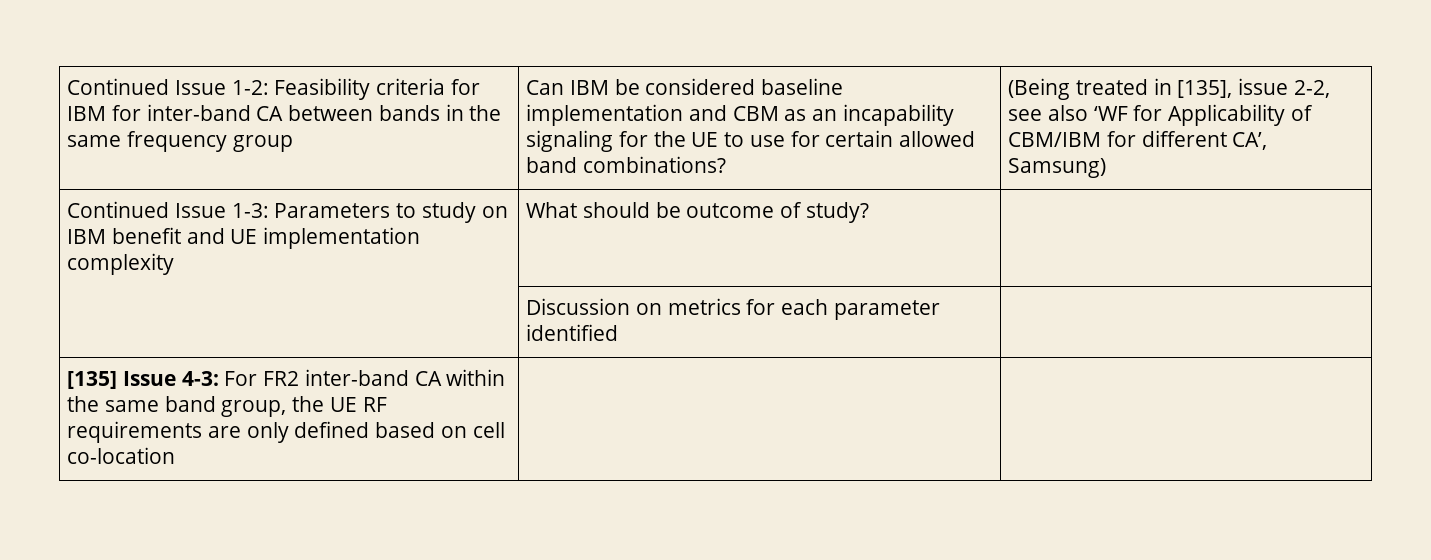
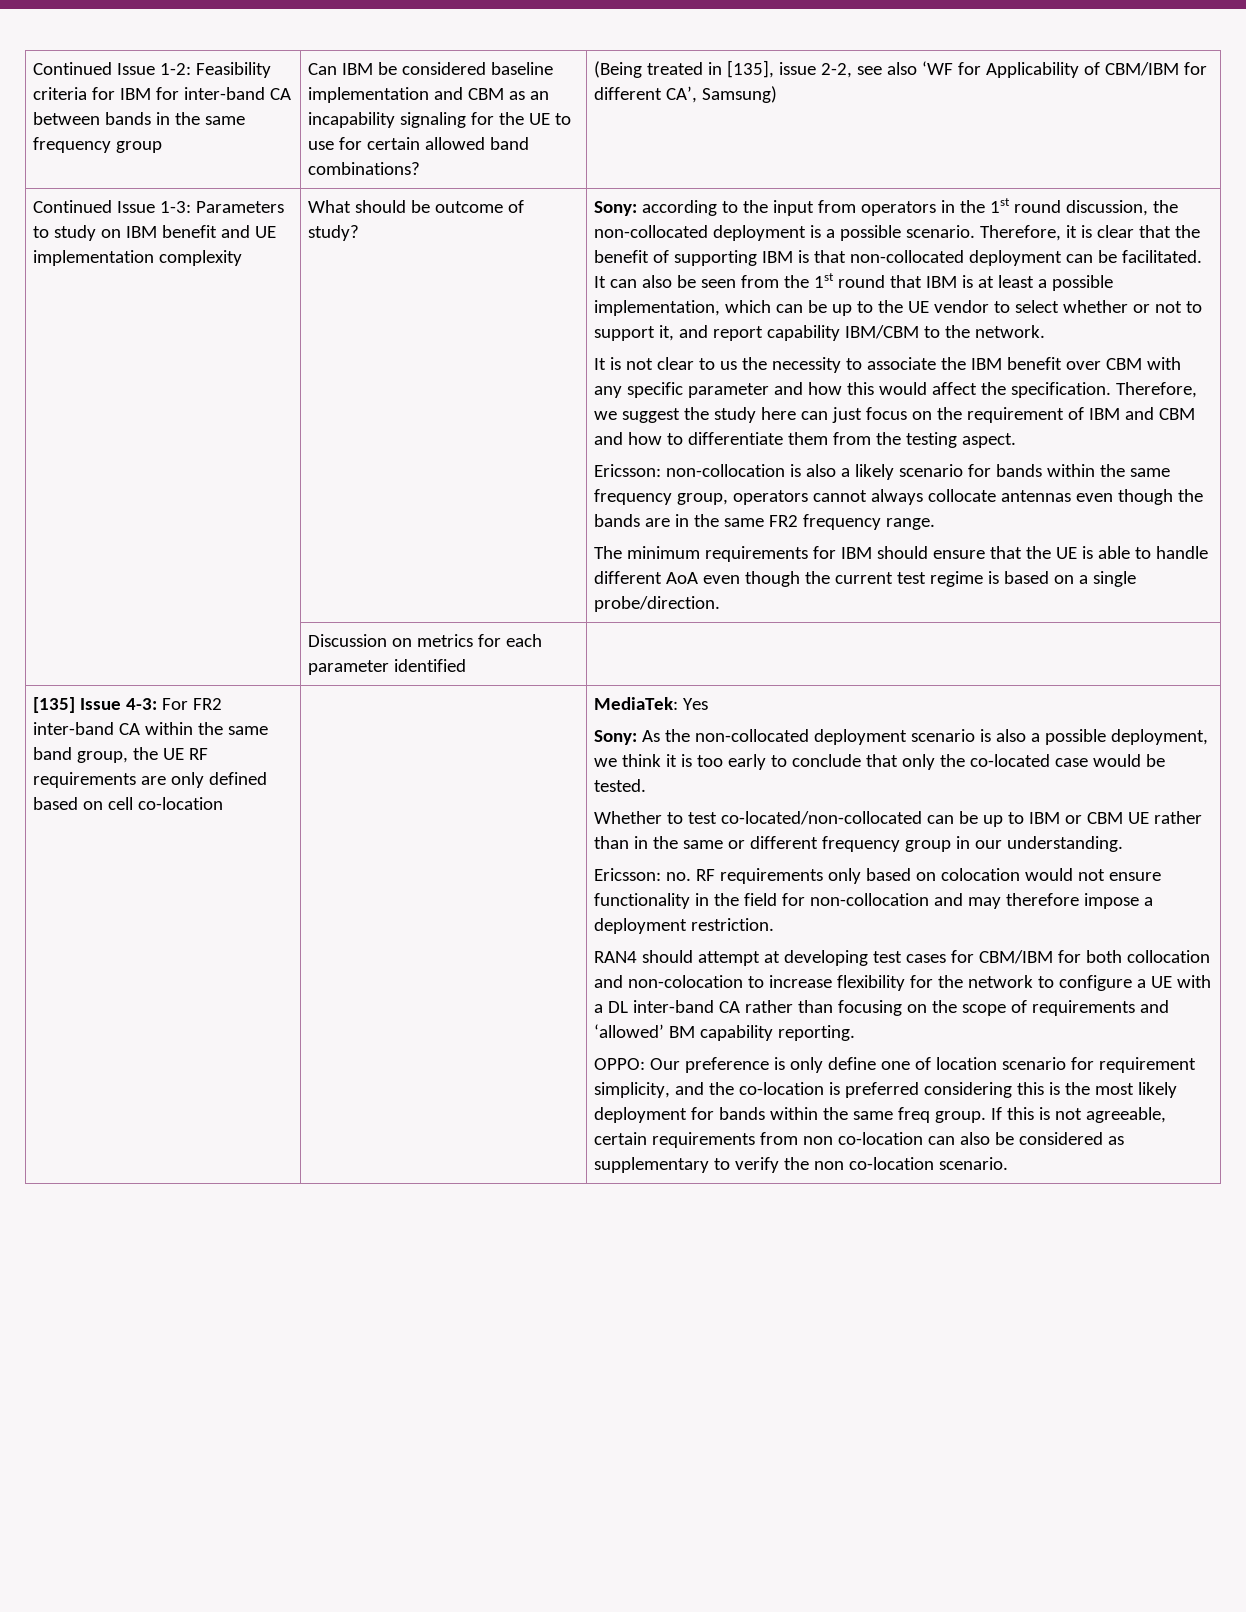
+ Sony: according to the input from operators in the 1st round discussion, the non-collocated deployment is a possible scenario. Therefore, it is clear that the benefit of supporting IBM is that non-collocated deployment can be facilitated. It can also be seen from the 1st round that IBM is at least a possible implementation, which can be up to the UE vendor to select whether or not to support it, and report capability IBM/CBM to the network.
+ It is not clear to us the necessity to associate the IBM benefit over CBM with any specific parameter and how this would affect the specification. Therefore, we suggest the study here can just focus on the requirement of IBM and CBM and how to differentiate them from the testing aspect.
+ Ericsson: non-collocation is also a likely scenario for bands within the same frequency group, operators cannot always collocate antennas even though the bands are in the same FR2 frequency range.
+ The minimum requirements for IBM should ensure that the UE is able to handle different AoA even though the current test regime is based on a single probe/direction.
+ MediaTek: Yes
+ Sony: As the non-collocated deployment scenario is also a possible deployment, we think it is too early to conclude that only the co-located case would be tested.
+ Whether to test co-located/non-collocated can be up to IBM or CBM UE rather than in the same or different frequency group in our understanding.
+ Ericsson: no. RF requirements only based on colocation would not ensure functionality in the field for non-collocation and may therefore impose a deployment restriction.
+ RAN4 should attempt at developing test cases for CBM/IBM for both collocation and non-colocation to increase flexibility for the network to configure a UE with a DL inter-band CA rather than focusing on the scope of requirements and ‘allowed’ BM capability reporting.
+ OPPO: Our preference is only define one of location scenario for requirement simplicity, and the co-location is preferred considering this is the most likely deployment for bands within the same freq group. If this is not agreeable, certain requirements from non co-location can also be considered as supplementary to verify the non co-location scenario.

